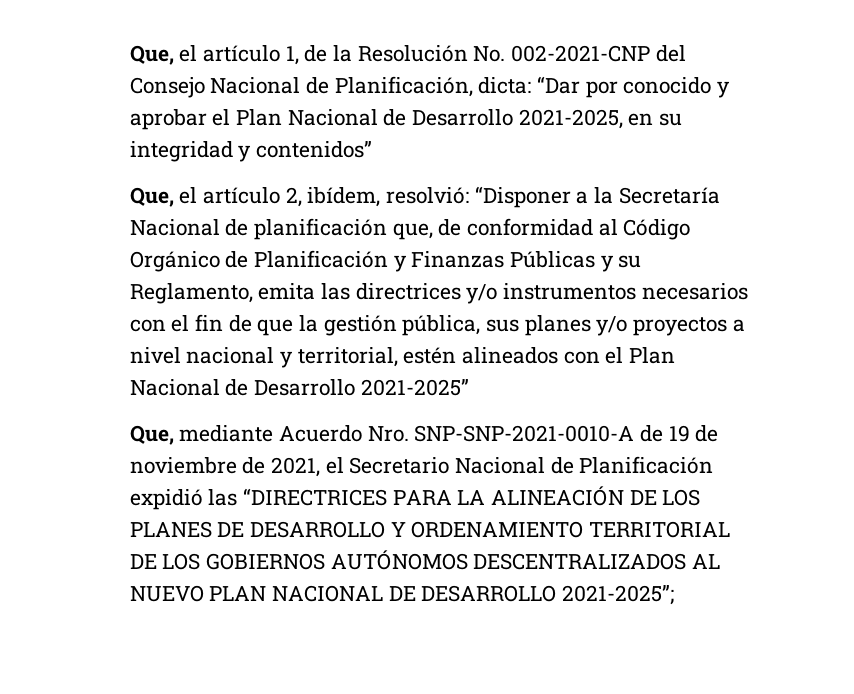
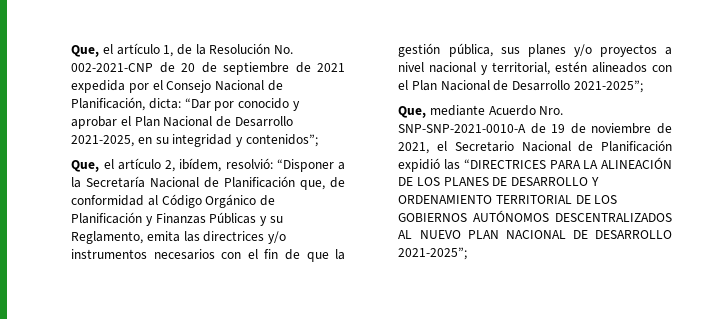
- Que, el artículo 1, de la Resolución No. 002-2021-CNP del Consejo Nacional de Planificación, dicta: “Dar por conocido y aprobar el Plan Nacional de Desarrollo 2021-2025, en su integridad y contenidos”
+ Que, el artículo 1, de la Resolución No. 002-2021-CNP de 20 de septiembre de 2021 expedida por el Consejo Nacional de Planificación, dicta: “Dar por conocido y aprobar el Plan Nacional de Desarrollo 2021-2025, en su integridad y contenidos”;
- Que, el artículo 2, ibídem, resolvió: “Disponer a la Secretaría Nacional de planificación que, de conformidad al Código Orgánico de Planificación y Finanzas Públicas y su Reglamento, emita las directrices y/o instrumentos necesarios con el fin de que la gestión pública, sus planes y/o proyectos a nivel nacional y territorial, estén alineados con el Plan Nacional de Desarrollo 2021-2025”
+ Que, el artículo 2, ibídem, resolvió: “Disponer a la Secretaría Nacional de Planificación que, de conformidad al Código Orgánico de Planificación y Finanzas Públicas y su Reglamento, emita las directrices y/o instrumentos necesarios con el fin de que la gestión pública, sus planes y/o proyectos a nivel nacional y territorial, estén alineados con el Plan Nacional de Desarrollo 2021-2025”;

